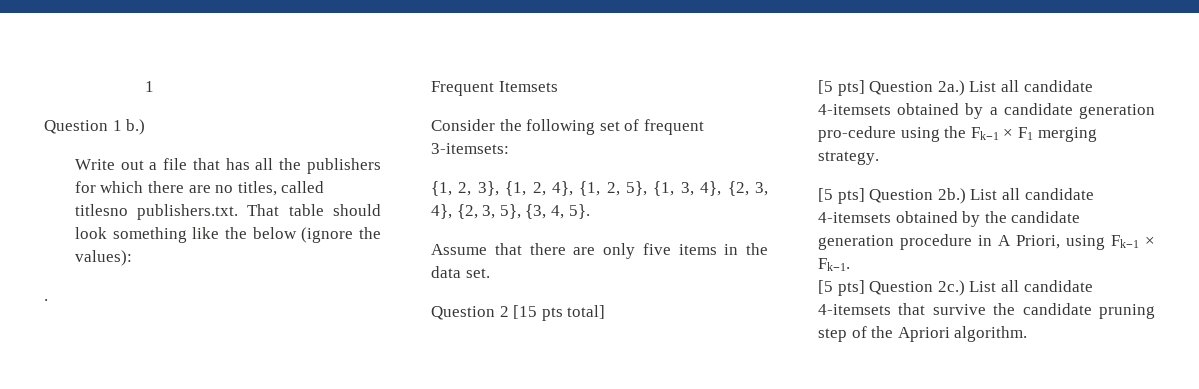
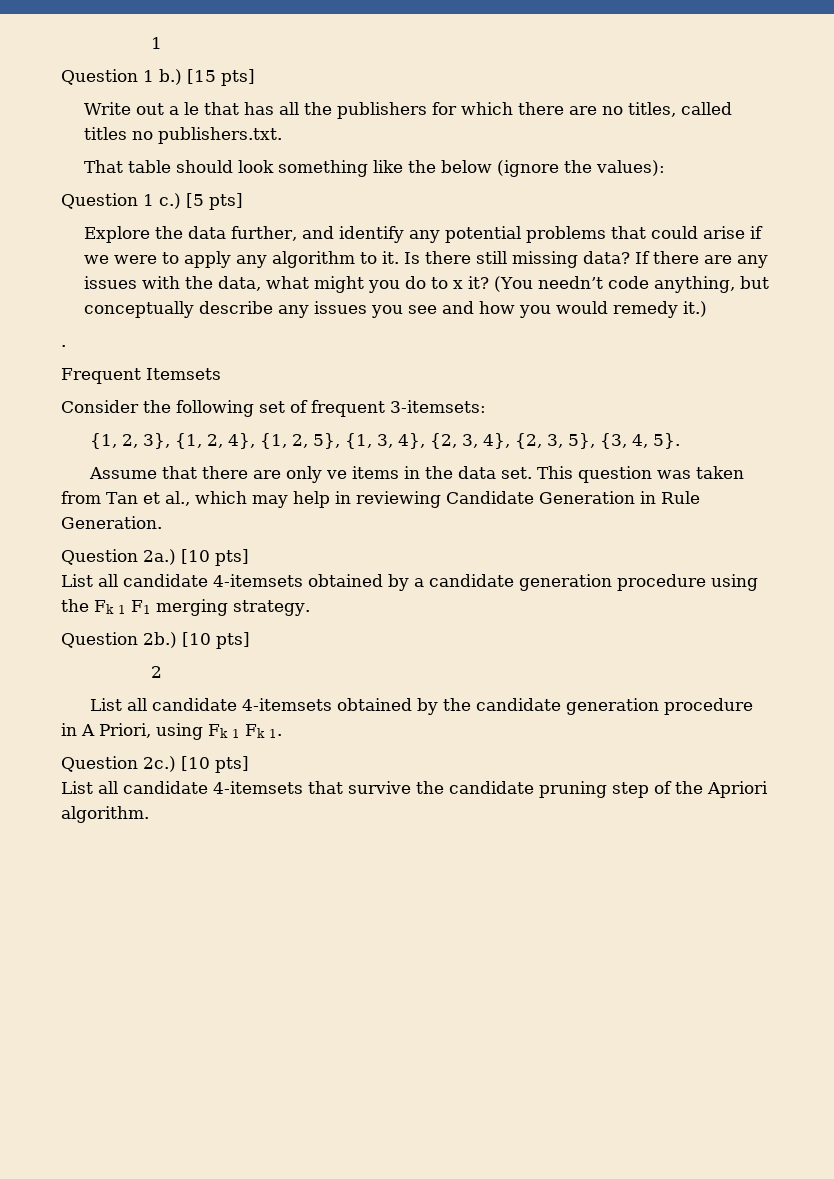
+ [15 pts]
- Write out a file that has all the publishers for which there are no titles, called titlesno publishers.txt. That table should look something like the below (ignore the values):
+ Write out a le that has all the publishers for which there are no titles, called titles no publishers.txt.
+ That table should look something like the below (ignore the values):
+ Question 1 c.) [5 pts]
+ Explore the data further, and identify any potential problems that could arise if we were to apply any algorithm to it. Is there still missing data? If there are any issues with the data, what might you do to x it? (You needn’t code anything, but conceptually describe any issues you see and how you would remedy it.)
- Assume that there are only five items in the data set.
- Question 2 [15 pts total]
- [5 pts] Question 2a.) List all candidate 4-itemsets obtained by a candidate generation pro-cedure using the Fk−1 × F1 merging strategy.
+ Assume that there are only ve items in the data set. This question was taken from Tan et al., which may help in reviewing Candidate Generation in Rule Generation.
+ Question 2a.) [10 pts]
+ List all candidate 4-itemsets obtained by a candidate generation procedure using the Fk 1 F1 merging strategy.
- [5 pts] Question 2b.) List all candidate 4-itemsets obtained by the candidate generation procedure in A Priori, using Fk−1 × Fk−1.
- [5 pts] Question 2c.) List all candidate 4-itemsets that survive the candidate pruning step of the Apriori algorithm.
+ Question 2b.) [10 pts]
+ 2
+ List all candidate 4-itemsets obtained by the candidate generation procedure in A Priori, using Fk 1 Fk 1.
+ Question 2c.) [10 pts]
+ List all candidate 4-itemsets that survive the candidate pruning step of the Apriori algorithm.

